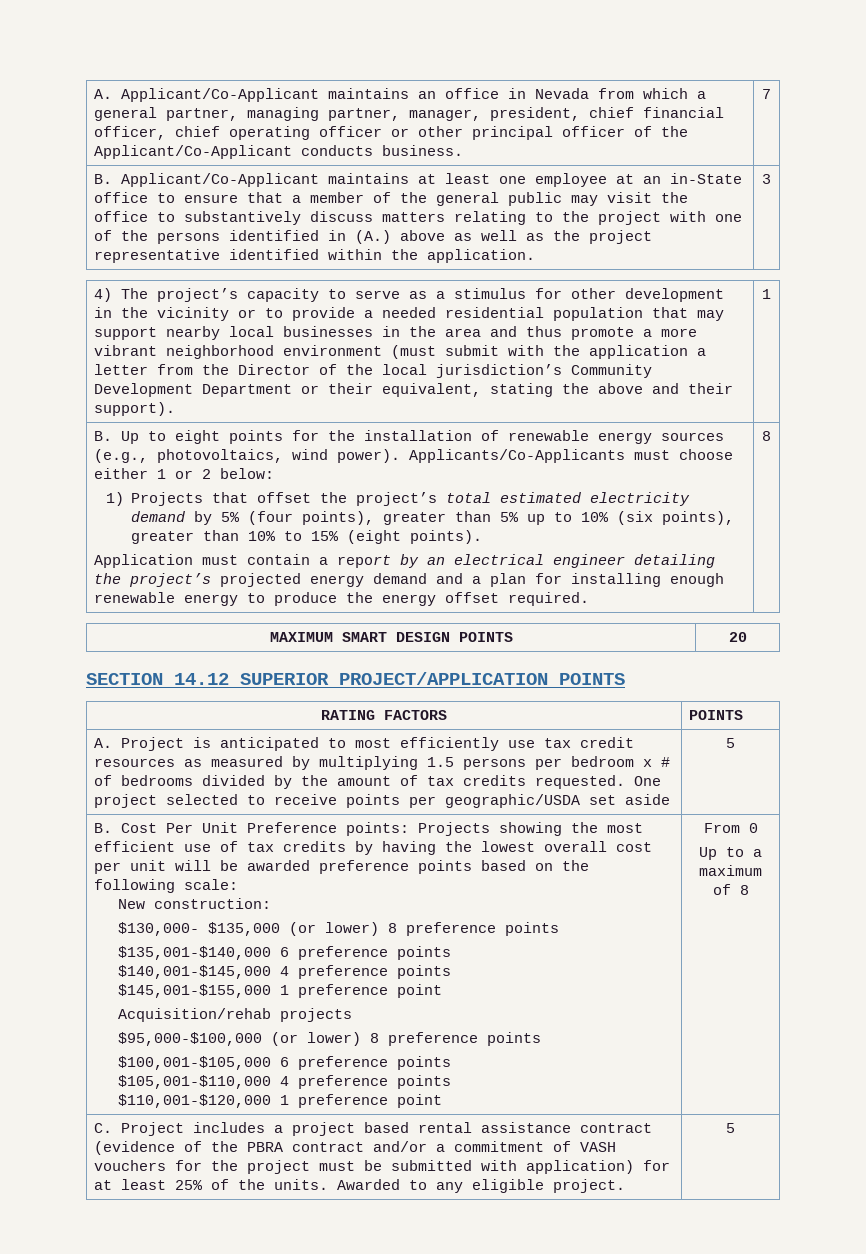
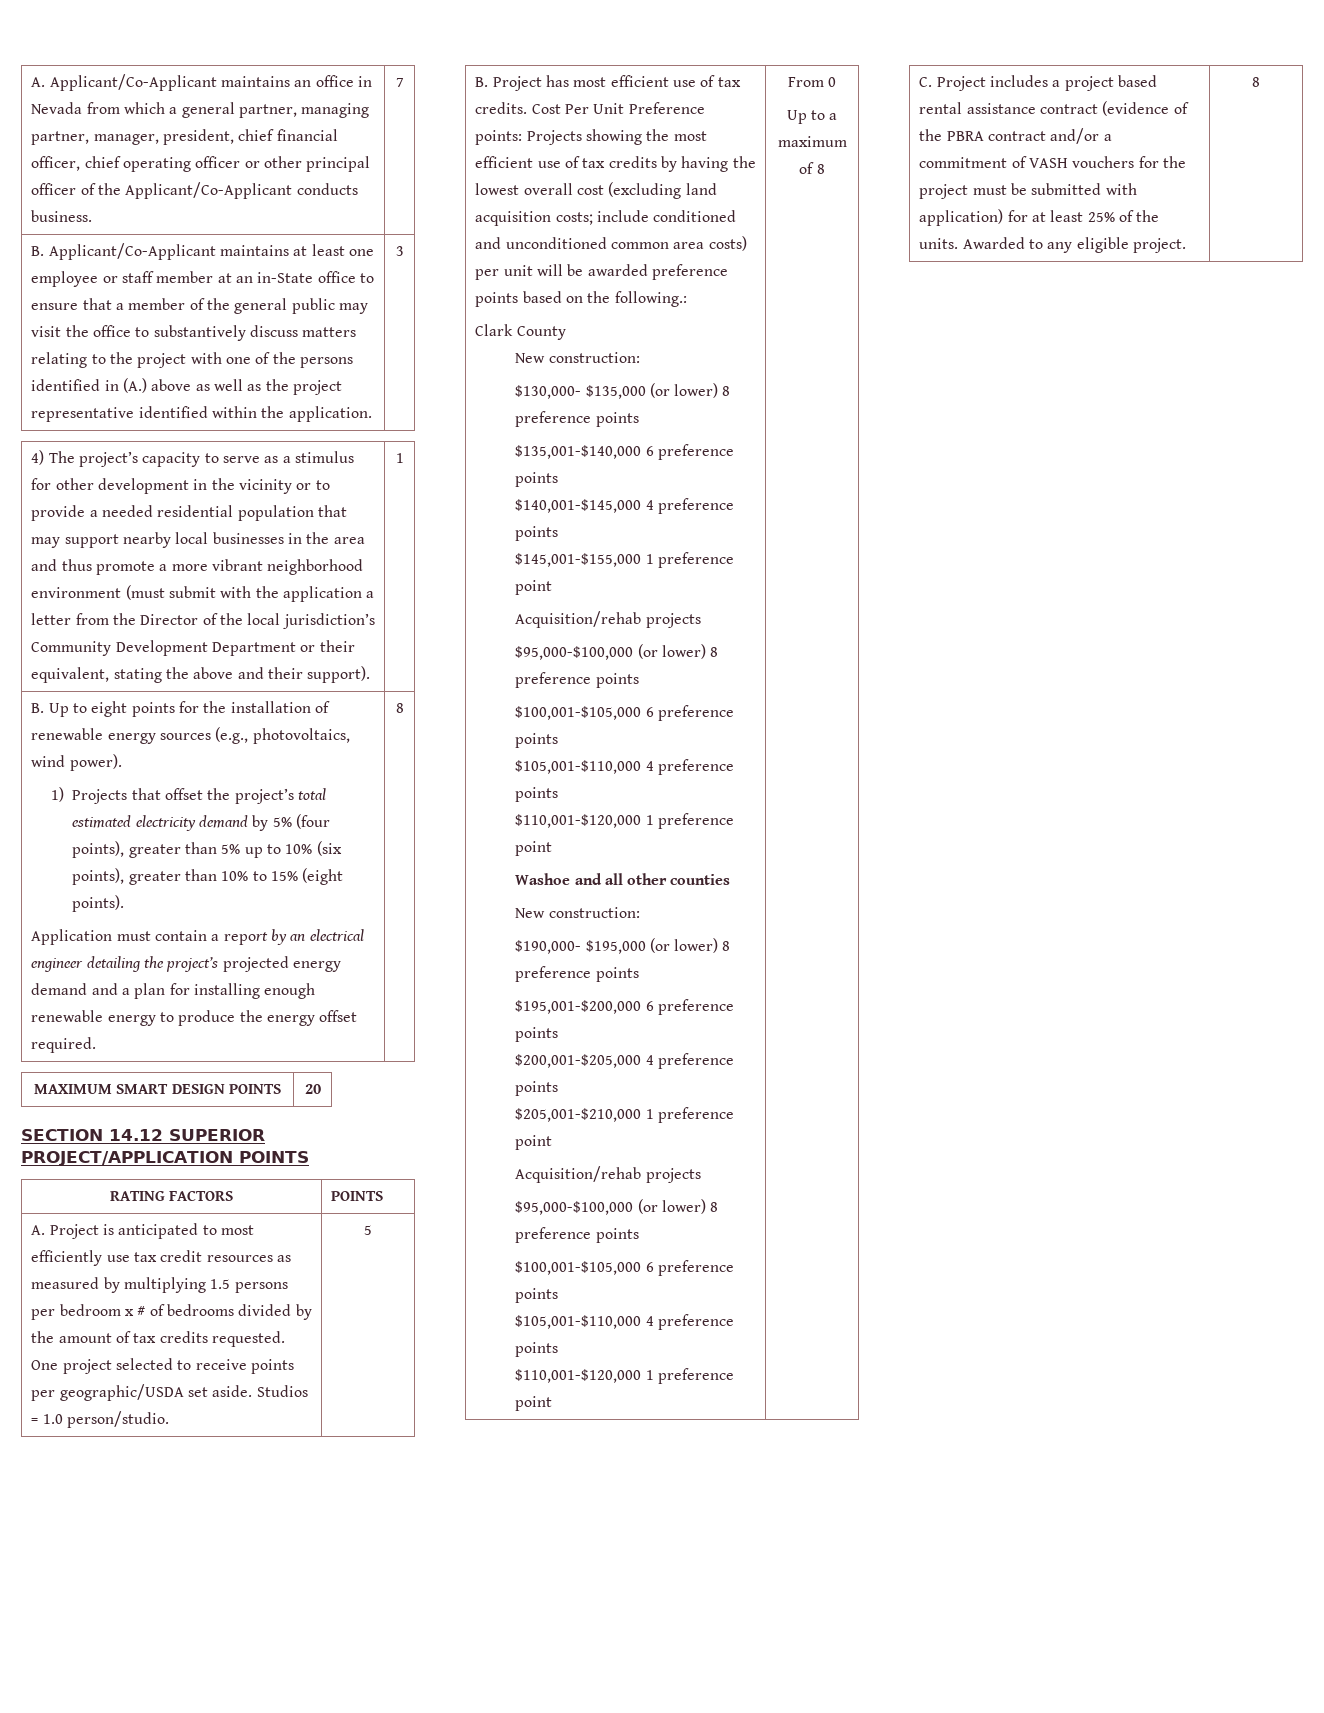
- B. Applicant/Co-Applicant maintains at least one employee at an in-State office to ensure that a member of the general public may visit the office to substantively discuss matters relating to the project with one of the persons identified in (A.) above as well as the project representative identified within the application.
+ B. Applicant/Co-Applicant maintains at least one employee or staff member at an in-State office to ensure that a member of the general public may visit the office to substantively discuss matters relating to the project with one of the persons identified in (A.) above as well as the project representative identified within the application.
- Applicants/Co-Applicants must choose either 1 or 2 below:
- One project selected to receive points per geographic/USDA set aside | 5
- B. Cost Per Unit Preference points: Projects showing the most efficient use of tax credits by having the lowest overall cost per unit will be awarded preference points based on the following scale:
+ One project selected to receive points per geographic/USDA set aside. Studios = 1.0 person/studio. | 5
+ B. Project has most efficient use of tax credits. Cost Per Unit Preference points: Projects showing the most efficient use of tax credits by having the lowest overall cost (excluding land acquisition costs; include conditioned and unconditioned common area costs) per unit will be awarded preference points based on the following.:
+ Clark County
+ Washoe and all other counties
+ New construction:
+ $190,000- $195,000 (or lower) 8 preference points
+ $195,001-$200,000 6 preference points
+ $200,001-$205,000 4 preference points
+ $205,001-$210,000 1 preference point
+ Acquisition/rehab projects
+ $95,000-$100,000 (or lower) 8 preference points
+ $100,001-$105,000 6 preference points
+ $105,001-$110,000 4 preference points
+ $110,001-$120,000 1 preference point
- Awarded to any eligible project. | 5
+ Awarded to any eligible project. | 8

